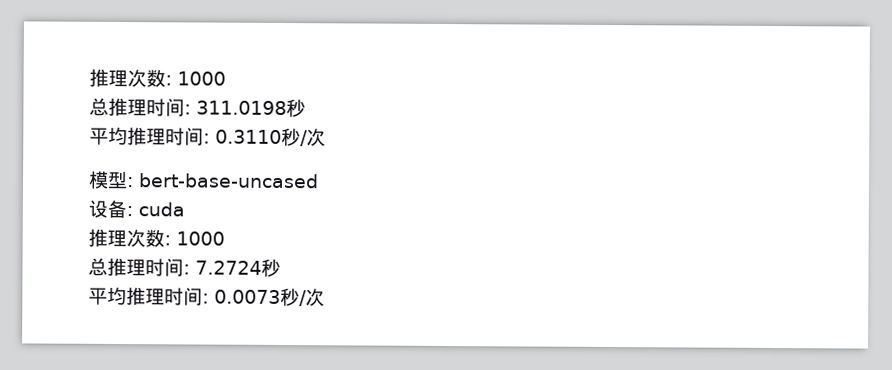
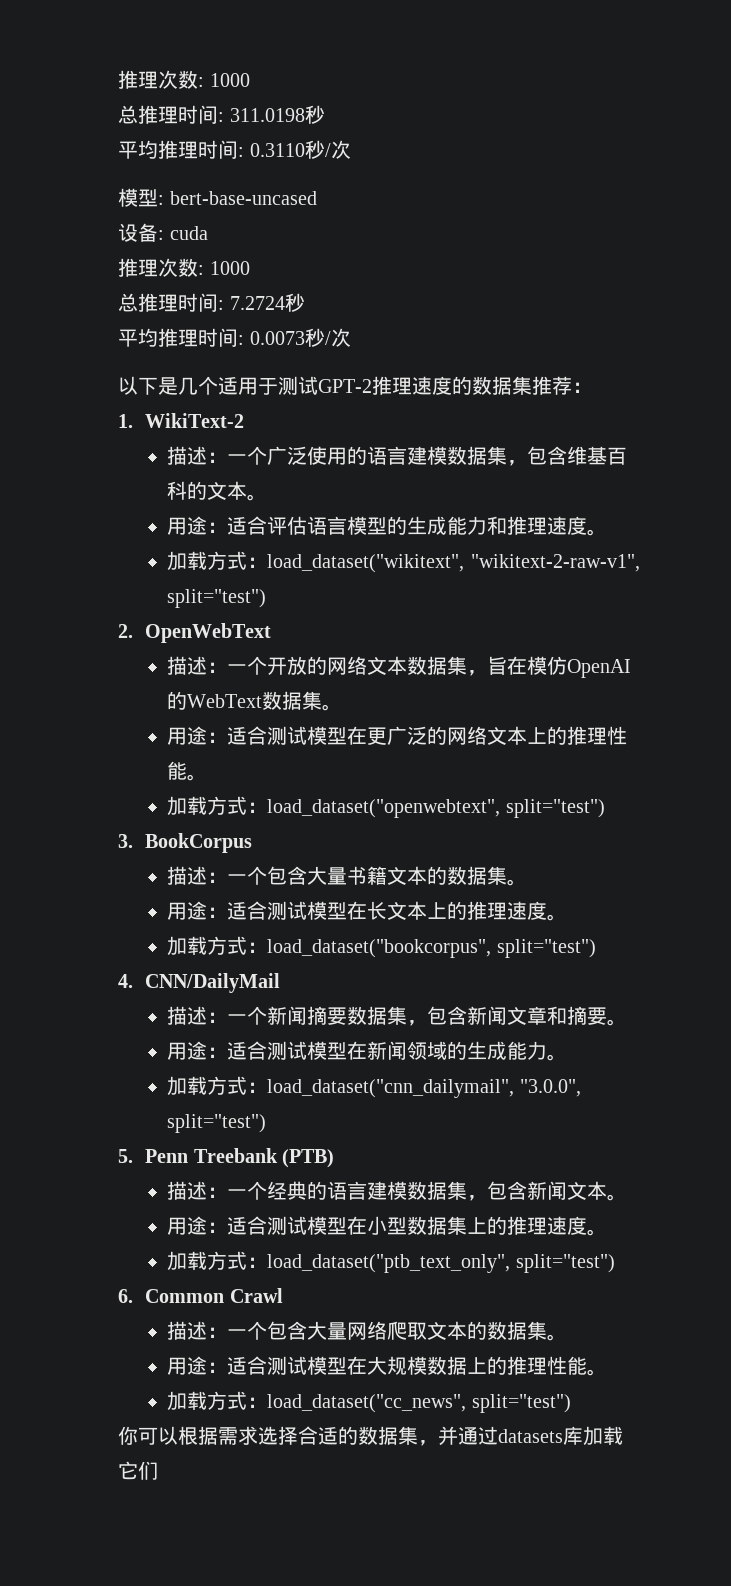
+ 以下是几个适用于测试GPT-2推理速度的数据集推荐：
+ 1. WikiText-2
+ 描述：一个广泛使用的语言建模数据集，包含维基百科的文本。
+ 用途：适合评估语言模型的生成能力和推理速度。
+ 加载方式：load_dataset("wikitext", "wikitext-2-raw-v1", split="test")
+ 2. OpenWebText
+ 描述：一个开放的网络文本数据集，旨在模仿OpenAI的WebText数据集。
+ 用途：适合测试模型在更广泛的网络文本上的推理性能。
+ 加载方式：load_dataset("openwebtext", split="test")
+ 3. BookCorpus
+ 描述：一个包含大量书籍文本的数据集。
+ 用途：适合测试模型在长文本上的推理速度。
+ 加载方式：load_dataset("bookcorpus", split="test")
+ 4. CNN/DailyMail
+ 描述：一个新闻摘要数据集，包含新闻文章和摘要。
+ 用途：适合测试模型在新闻领域的生成能力。
+ 加载方式：load_dataset("cnn_dailymail", "3.0.0", split="test")
+ 5. Penn Treebank (PTB)
+ 描述：一个经典的语言建模数据集，包含新闻文本。
+ 用途：适合测试模型在小型数据集上的推理速度。
+ 加载方式：load_dataset("ptb_text_only", split="test")
+ 6. Common Crawl
+ 描述：一个包含大量网络爬取文本的数据集。
+ 用途：适合测试模型在大规模数据上的推理性能。
+ 加载方式：load_dataset("cc_news", split="test")
+ 你可以根据需求选择合适的数据集，并通过datasets库加载它们

